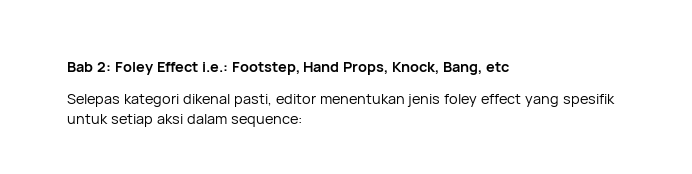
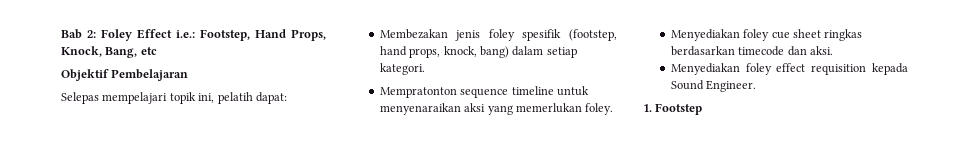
+ Objektif Pembelajaran
- Selepas kategori dikenal pasti, editor menentukan jenis foley effect yang spesifik untuk setiap aksi dalam sequence:
+ Selepas mempelajari topik ini, pelatih dapat:
+ Membezakan jenis foley spesifik (footstep, hand props, knock, bang) dalam setiap kategori.
+ Mempratonton sequence timeline untuk menyenaraikan aksi yang memerlukan foley.
+ Menyediakan foley cue sheet ringkas berdasarkan timecode dan aksi.
+ Menyediakan foley effect requisition kepada Sound Engineer.
+ 1. Footstep

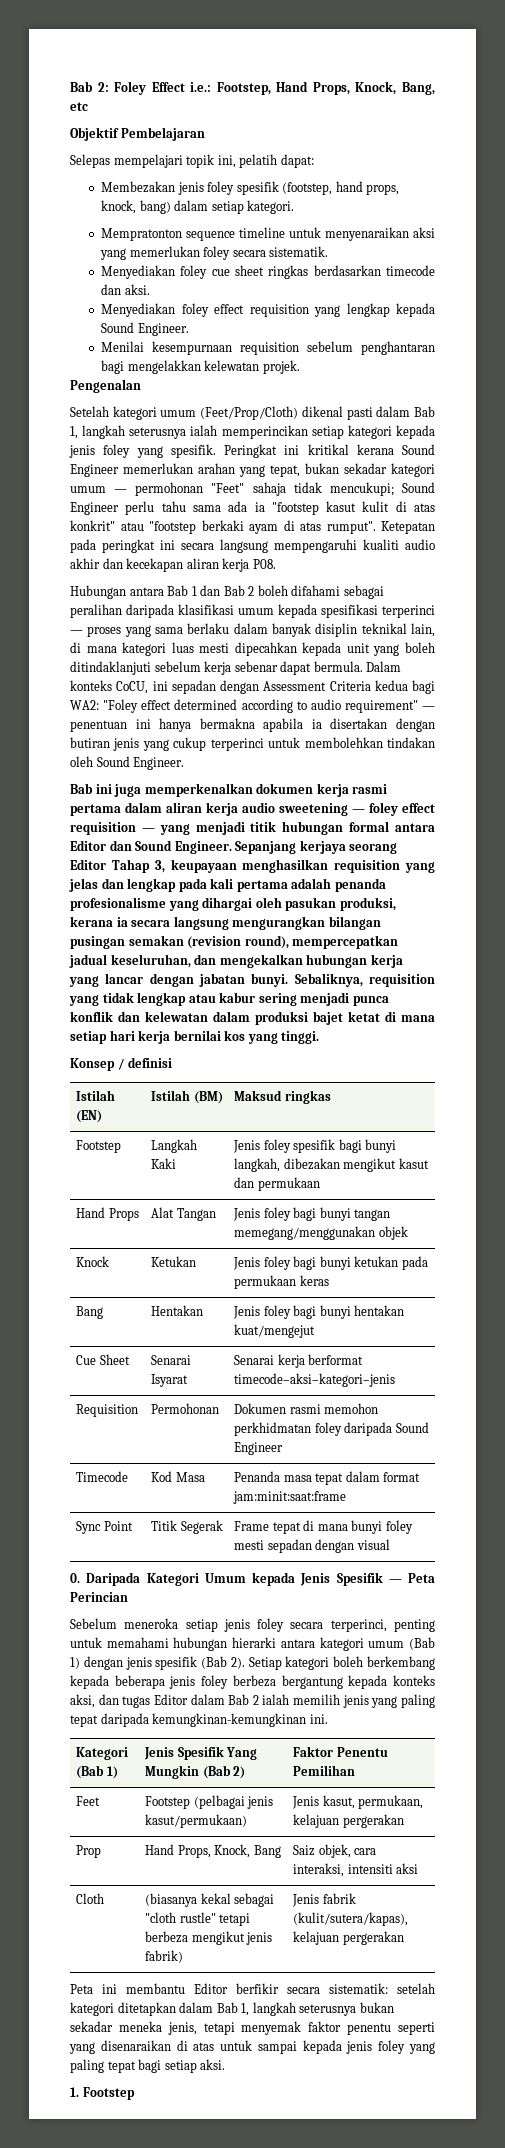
- Mempratonton sequence timeline untuk menyenaraikan aksi yang memerlukan foley.
+ Mempratonton sequence timeline untuk menyenaraikan aksi yang memerlukan foley secara sistematik.
- Menyediakan foley effect requisition kepada Sound Engineer.
+ Menyediakan foley effect requisition yang lengkap kepada Sound Engineer.
+ Menilai kesempurnaan requisition sebelum penghantaran bagi mengelakkan kelewatan projek.
+ Pengenalan
+ Setelah kategori umum (Feet/Prop/Cloth) dikenal pasti dalam Bab 1, langkah seterusnya ialah memperincikan setiap kategori kepada jenis foley yang spesifik. Peringkat ini kritikal kerana Sound Engineer memerlukan arahan yang tepat, bukan sekadar kategori umum — permohonan "Feet" sahaja tidak mencukupi; Sound Engineer perlu tahu sama ada ia "footstep kasut kulit di atas konkrit" atau "footstep berkaki ayam di atas rumput". Ketepatan pada peringkat ini secara langsung mempengaruhi kualiti audio akhir dan kecekapan aliran kerja P08.
+ Hubungan antara Bab 1 dan Bab 2 boleh difahami sebagai peralihan daripada klasifikasi umum kepada spesifikasi terperinci — proses yang sama berlaku dalam banyak disiplin teknikal lain, di mana kategori luas mesti dipecahkan kepada unit yang boleh ditindaklanjuti sebelum kerja sebenar dapat bermula. Dalam konteks CoCU, ini sepadan dengan Assessment Criteria kedua bagi WA2: "Foley effect determined according to audio requirement" — penentuan ini hanya bermakna apabila ia disertakan dengan butiran jenis yang cukup terperinci untuk membolehkan tindakan oleh Sound Engineer.
+ Bab ini juga memperkenalkan dokumen kerja rasmi pertama dalam aliran kerja audio sweetening — foley effect requisition — yang menjadi titik hubungan formal antara Editor dan Sound Engineer. Sepanjang kerjaya seorang Editor Tahap 3, keupayaan menghasilkan requisition yang jelas dan lengkap pada kali pertama adalah penanda profesionalisme yang dihargai oleh pasukan produksi, kerana ia secara langsung mengurangkan bilangan pusingan semakan (revision round), mempercepatkan jadual keseluruhan, dan mengekalkan hubungan kerja yang lancar dengan jabatan bunyi. Sebaliknya, requisition yang tidak lengkap atau kabur sering menjadi punca konflik dan kelewatan dalam produksi bajet ketat di mana setiap hari kerja bernilai kos yang tinggi.
+ Konsep / definisi
+ Istilah (EN) | Istilah (BM) | Maksud ringkas
+ Footstep | Langkah Kaki | Jenis foley spesifik bagi bunyi langkah, dibezakan mengikut kasut dan permukaan
+ Hand Props | Alat Tangan | Jenis foley bagi bunyi tangan memegang/menggunakan objek
+ Knock | Ketukan | Jenis foley bagi bunyi ketukan pada permukaan keras
+ Bang | Hentakan | Jenis foley bagi bunyi hentakan kuat/mengejut
+ Cue Sheet | Senarai Isyarat | Senarai kerja berformat timecode–aksi–kategori–jenis
+ Requisition | Permohonan | Dokumen rasmi memohon perkhidmatan foley daripada Sound Engineer
+ Timecode | Kod Masa | Penanda masa tepat dalam format jam:minit:saat:frame
+ Sync Point | Titik Segerak | Frame tepat di mana bunyi foley mesti sepadan dengan visual
+ 0. Daripada Kategori Umum kepada Jenis Spesifik — Peta Perincian
+ Sebelum meneroka setiap jenis foley secara terperinci, penting untuk memahami hubungan hierarki antara kategori umum (Bab 1) dengan jenis spesifik (Bab 2). Setiap kategori boleh berkembang kepada beberapa jenis foley berbeza bergantung kepada konteks aksi, dan tugas Editor dalam Bab 2 ialah memilih jenis yang paling tepat daripada kemungkinan-kemungkinan ini.
+ Kategori (Bab 1) | Jenis Spesifik Yang Mungkin (Bab 2) | Faktor Penentu Pemilihan
+ Feet | Footstep (pelbagai jenis kasut/permukaan) | Jenis kasut, permukaan, kelajuan pergerakan
+ Prop | Hand Props, Knock, Bang | Saiz objek, cara interaksi, intensiti aksi
+ Cloth | (biasanya kekal sebagai "cloth rustle" tetapi berbeza mengikut jenis fabrik) | Jenis fabrik (kulit/sutera/kapas), kelajuan pergerakan
+ Peta ini membantu Editor berfikir secara sistematik: setelah kategori ditetapkan dalam Bab 1, langkah seterusnya bukan sekadar meneka jenis, tetapi menyemak faktor penentu seperti yang disenaraikan di atas untuk sampai kepada jenis foley yang paling tepat bagi setiap aksi.

